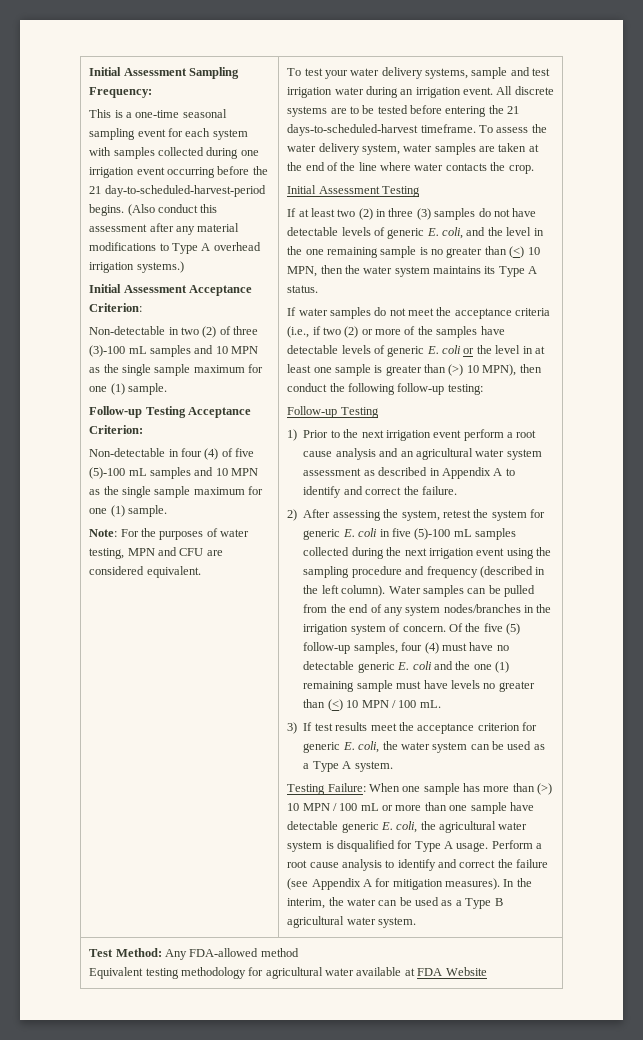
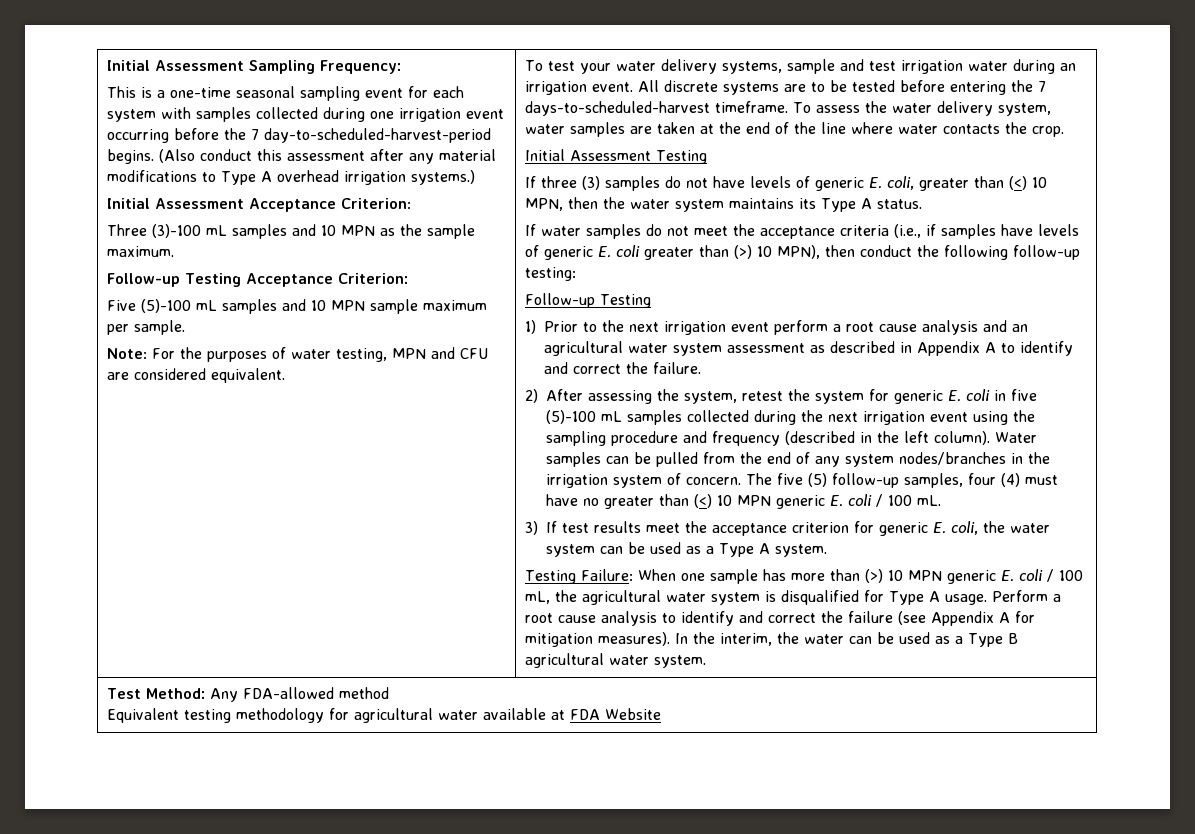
- This is a one-time seasonal sampling event for each system with samples collected during one irrigation event occurring before the 21 day-to-scheduled-harvest-period begins.
+ This is a one-time seasonal sampling event for each system with samples collected during one irrigation event occurring before the 7 day-to-scheduled-harvest-period begins.
- Non-detectable in two (2) of three (3)-100 mL samples and 10 MPN as the single sample maximum for one (1) sample.
+ Three (3)-100 mL samples and 10 MPN as the sample maximum.
  Follow-up Testing Acceptance Criterion:
- Non-detectable in four (4) of five (5)-100 mL samples and 10 MPN as the single sample maximum for one (1) sample.
+ Five (5)-100 mL samples and 10 MPN sample maximum per sample.
- All discrete systems are to be tested before entering the 21 days-to-scheduled-harvest timeframe.
+ All discrete systems are to be tested before entering the 7 days-to-scheduled-harvest timeframe.
- If at least two (2) in three (3) samples do not have detectable levels of generic E. coli, and the level in the one remaining sample is no greater than (<) 10 MPN, then the water system maintains its Type A status.
+ If three (3) samples do not have levels of generic E. coli, greater than (<) 10 MPN, then the water system maintains its Type A status.
- If water samples do not meet the acceptance criteria (i.e., if two (2) or more of the samples have detectable levels of generic E. coli or the level in at least one sample is greater than (>) 10 MPN), then conduct the following follow-up testing:
+ If water samples do not meet the acceptance criteria (i.e., if samples have levels of generic E. coli greater than (>) 10 MPN), then conduct the following follow-up testing:
- Of the five (5) follow-up samples, four (4) must have no detectable generic E. coli and the one (1) remaining sample must have levels no greater than (<) 10 MPN / 100 mL.
+ The five (5) follow-up samples, four (4) must have no greater than (<) 10 MPN generic E. coli / 100 mL.
- Testing Failure: When one sample has more than (>) 10 MPN / 100 mL or more than one sample have detectable generic E. coli, the agricultural water system is disqualified for Type A usage.
+ Testing Failure: When one sample has more than (>) 10 MPN generic E. coli / 100 mL, the agricultural water system is disqualified for Type A usage.

